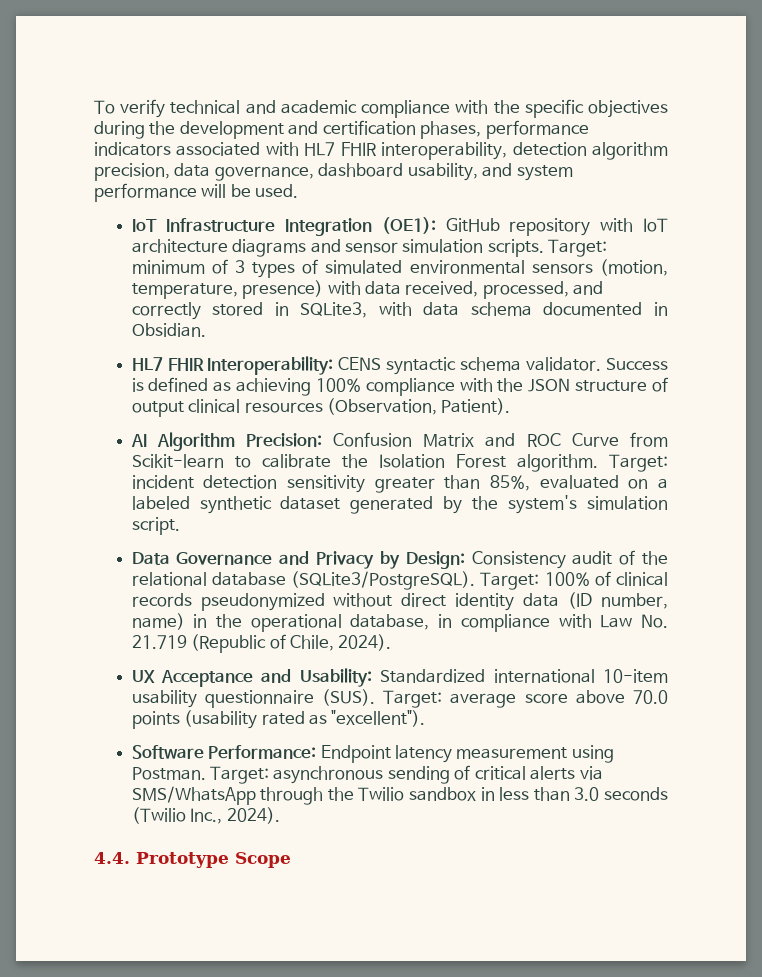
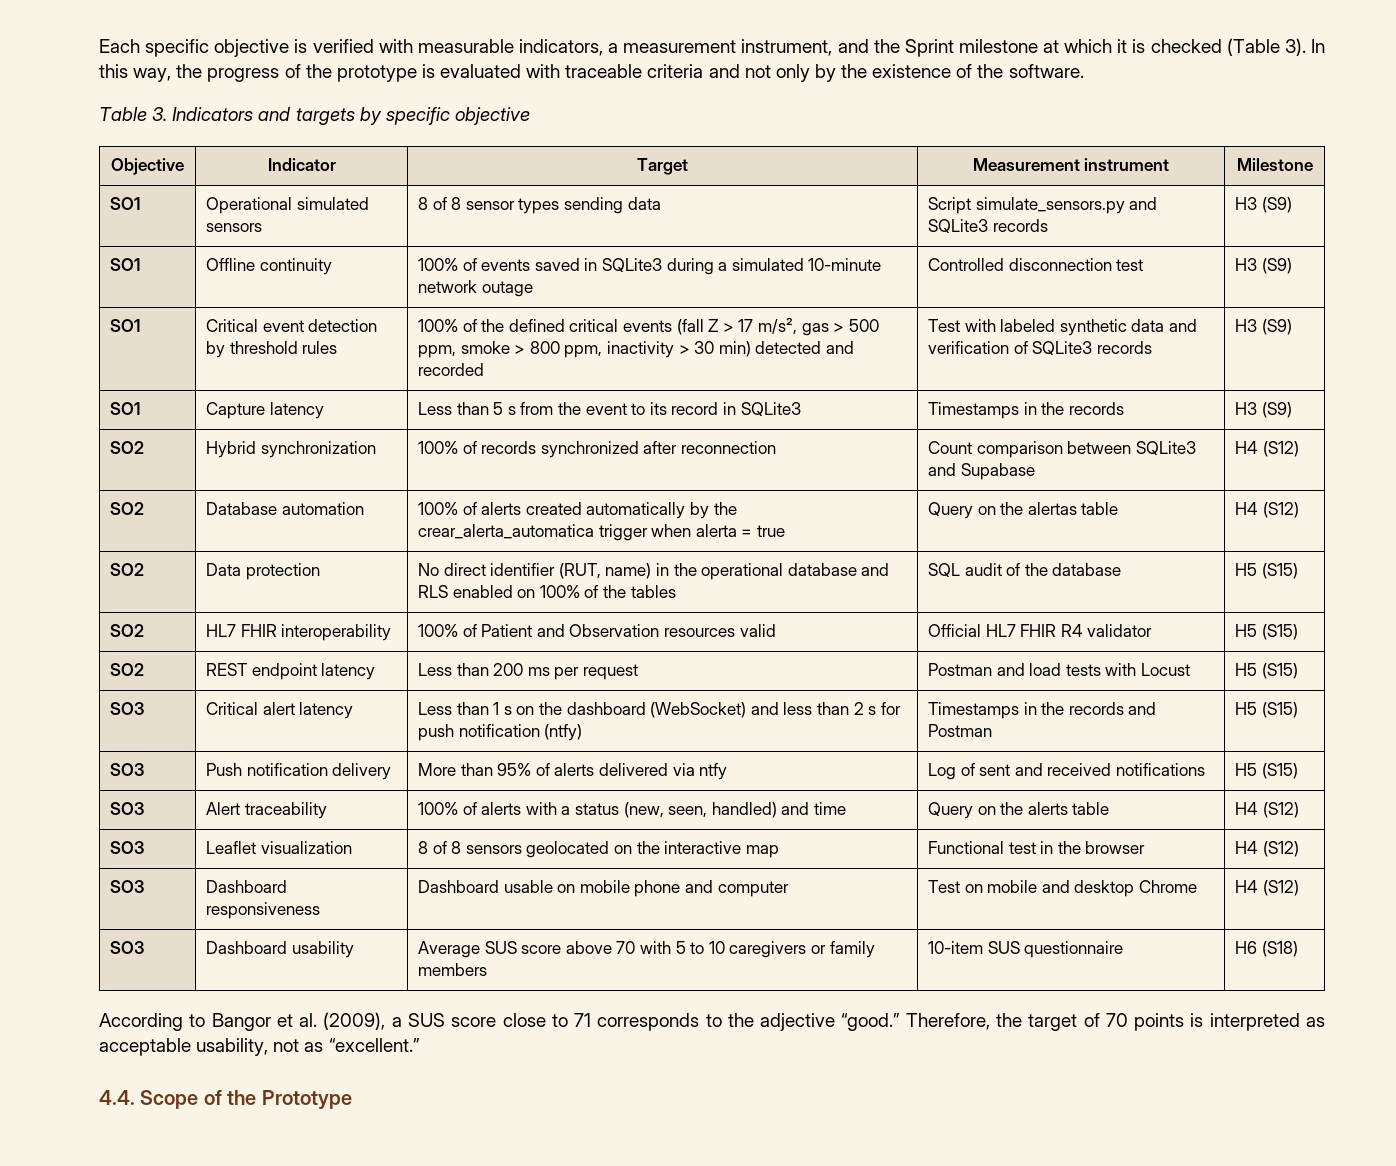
- To verify technical and academic compliance with the specific objectives during the development and certification phases, performance indicators associated with HL7 FHIR interoperability, detection algorithm precision, data governance, dashboard usability, and system performance will be used.
- IoT Infrastructure Integration (OE1): GitHub repository with IoT architecture diagrams and sensor simulation scripts. Target: minimum of 3 types of simulated environmental sensors (motion, temperature, presence) with data received, processed, and correctly stored in SQLite3, with data schema documented in Obsidian.
- HL7 FHIR Interoperability: CENS syntactic schema validator. Success is defined as achieving 100% compliance with the JSON structure of output clinical resources (Observation, Patient).
- AI Algorithm Precision: Confusion Matrix and ROC Curve from Scikit-learn to calibrate the Isolation Forest algorithm. Target: incident detection sensitivity greater than 85%, evaluated on a labeled synthetic dataset generated by the system's simulation script.
- Data Governance and Privacy by Design: Consistency audit of the relational database (SQLite3/PostgreSQL). Target: 100% of clinical records pseudonymized without direct identity data (ID number, name) in the operational database, in compliance with Law No. 21.719 (Republic of Chile, 2024).
- UX Acceptance and Usability: Standardized international 10-item usability questionnaire (SUS). Target: average score above 70.0 points (usability rated as "excellent").
- Software Performance: Endpoint latency measurement using Postman. Target: asynchronous sending of critical alerts via SMS/WhatsApp through the Twilio sandbox in less than 3.0 seconds (Twilio Inc., 2024).
- 4.4. Prototype Scope
+ Each specific objective is verified with measurable indicators, a measurement instrument, and the Sprint milestone at which it is checked (Table 3). In this way, the progress of the prototype is evaluated with traceable criteria and not only by the existence of the software.
+ Table 3. Indicators and targets by specific objective
+ Objective | Indicator | Target | Measurement instrument | Milestone
+ SO1 | Operational simulated sensors | 8 of 8 sensor types sending data | Script simulate_sensors.py and SQLite3 records | H3 (S9)
+ SO1 | Offline continuity | 100% of events saved in SQLite3 during a simulated 10-minute network outage | Controlled disconnection test | H3 (S9)
+ SO1 | Critical event detection by threshold rules | 100% of the defined critical events (fall Z > 17 m/s², gas > 500 ppm, smoke > 800 ppm, inactivity > 30 min) detected and recorded | Test with labeled synthetic data and verification of SQLite3 records | H3 (S9)
+ SO1 | Capture latency | Less than 5 s from the event to its record in SQLite3 | Timestamps in the records | H3 (S9)
+ SO2 | Hybrid synchronization | 100% of records synchronized after reconnection | Count comparison between SQLite3 and Supabase | H4 (S12)
+ SO2 | Database automation | 100% of alerts created automatically by the crear_alerta_automatica trigger when alerta = true | Query on the alertas table | H4 (S12)
+ SO2 | Data protection | No direct identifier (RUT, name) in the operational database and RLS enabled on 100% of the tables | SQL audit of the database | H5 (S15)
+ SO2 | HL7 FHIR interoperability | 100% of Patient and Observation resources valid | Official HL7 FHIR R4 validator | H5 (S15)
+ SO2 | REST endpoint latency | Less than 200 ms per request | Postman and load tests with Locust | H5 (S15)
+ SO3 | Critical alert latency | Less than 1 s on the dashboard (WebSocket) and less than 2 s for push notification (ntfy) | Timestamps in the records and Postman | H5 (S15)
+ SO3 | Push notification delivery | More than 95% of alerts delivered via ntfy | Log of sent and received notifications | H5 (S15)
+ SO3 | Alert traceability | 100% of alerts with a status (new, seen, handled) and time | Query on the alerts table | H4 (S12)
+ SO3 | Leaflet visualization | 8 of 8 sensors geolocated on the interactive map | Functional test in the browser | H4 (S12)
+ SO3 | Dashboard responsiveness | Dashboard usable on mobile phone and computer | Test on mobile and desktop Chrome | H4 (S12)
+ SO3 | Dashboard usability | Average SUS score above 70 with 5 to 10 caregivers or family members | 10-item SUS questionnaire | H6 (S18)
+ According to Bangor et al. (2009), a SUS score close to 71 corresponds to the adjective “good.” Therefore, the target of 70 points is interpreted as acceptable usability, not as “excellent.”
+ 4.4. Scope of the Prototype

